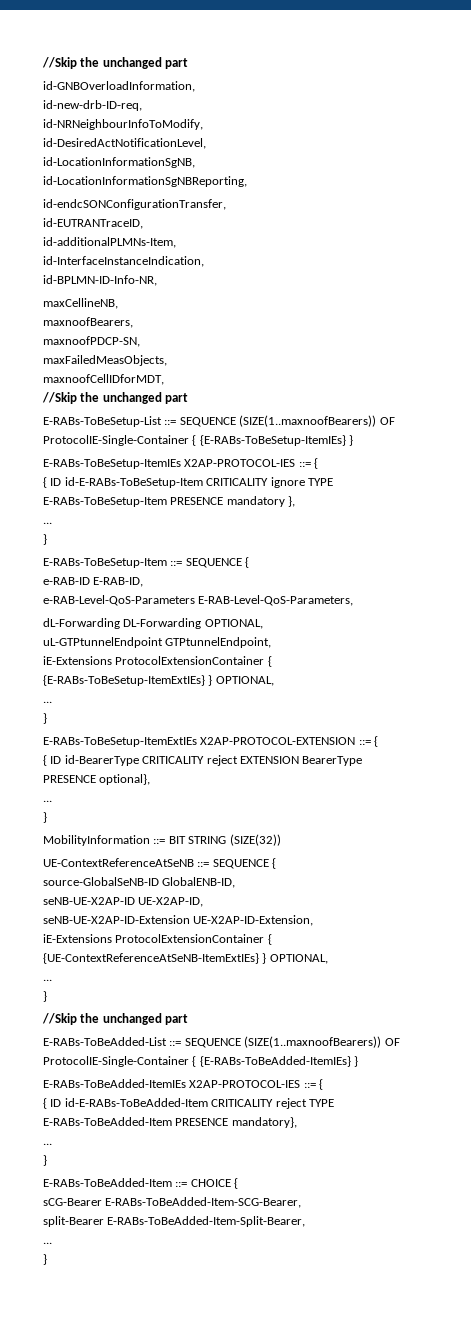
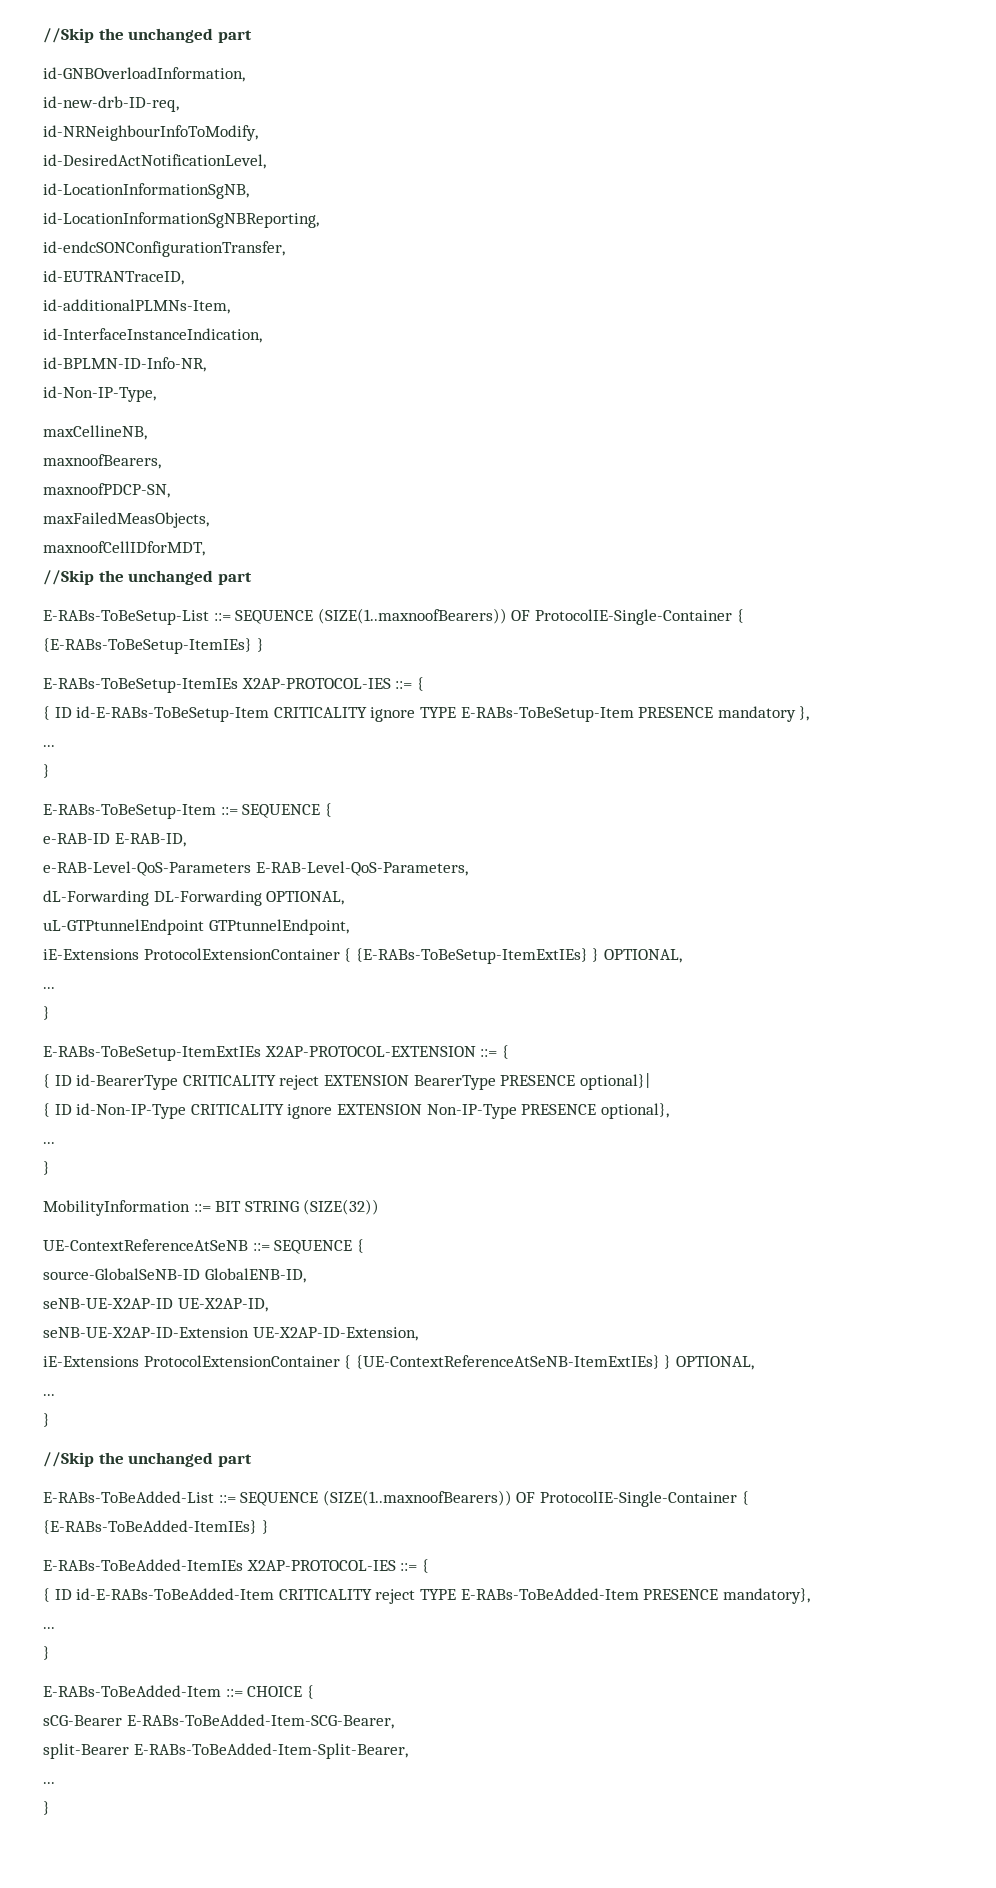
+ id-Non-IP-Type,
- { ID id-BearerType CRITICALITY reject EXTENSION BearerType PRESENCE optional},
+ { ID id-BearerType CRITICALITY reject EXTENSION BearerType PRESENCE optional}|
+ { ID id-Non-IP-Type CRITICALITY ignore EXTENSION Non-IP-Type PRESENCE optional},

